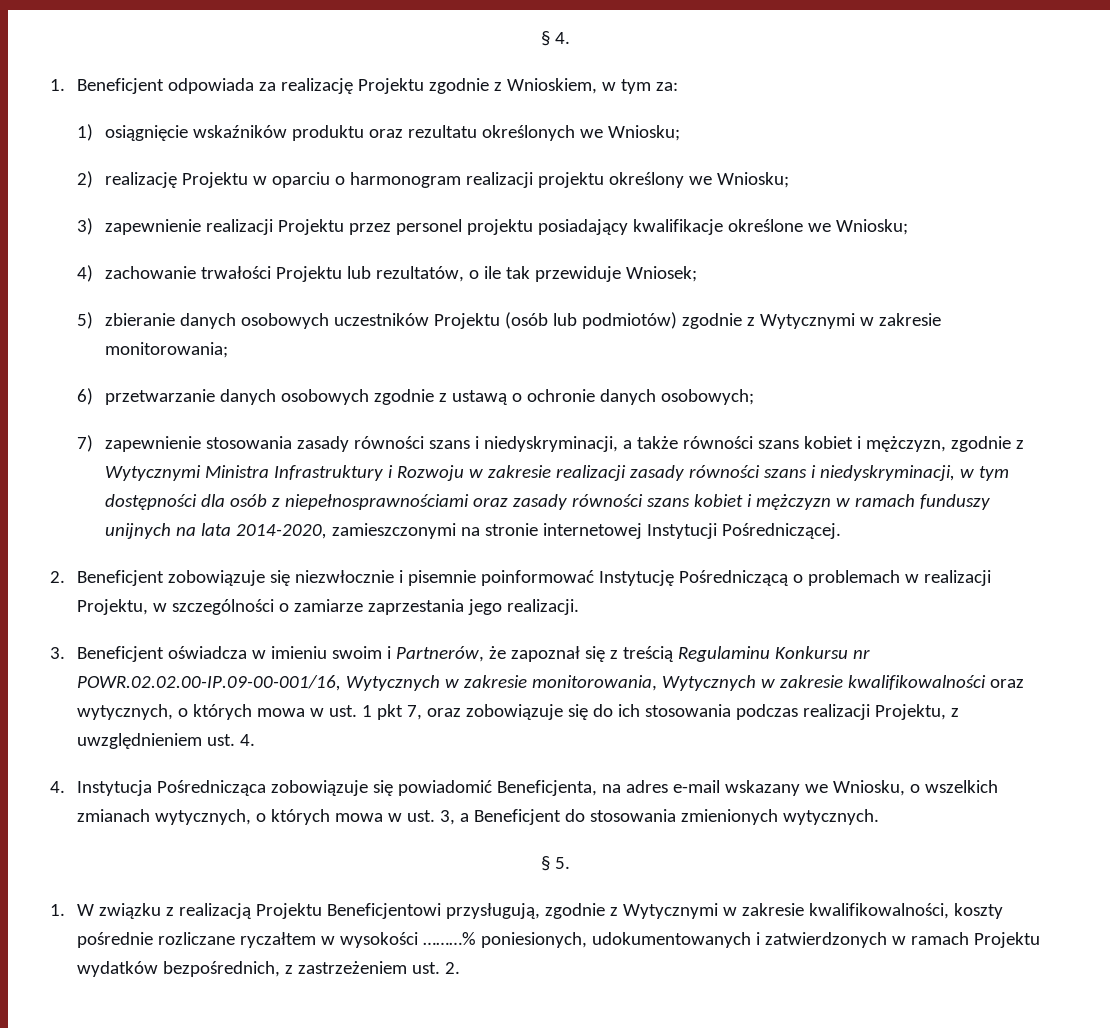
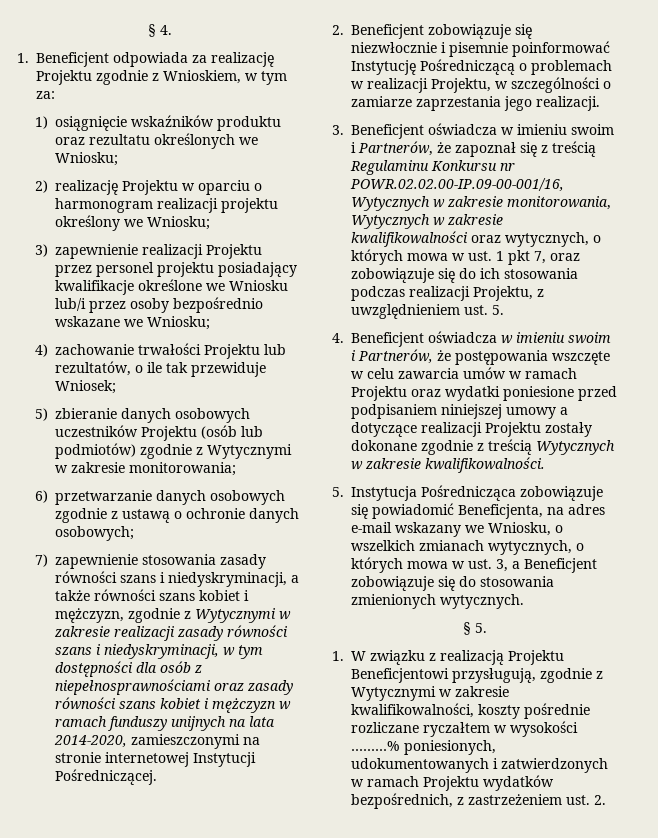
- 3) zapewnienie realizacji Projektu przez personel projektu posiadający kwalifikacje określone we Wniosku;
+ 3) zapewnienie realizacji Projektu przez personel projektu posiadający kwalifikacje określone we Wniosku lub/i przez osoby bezpośrednio wskazane we Wniosku;
- 7) zapewnienie stosowania zasady równości szans i niedyskryminacji, a także równości szans kobiet i mężczyzn, zgodnie z Wytycznymi Ministra Infrastruktury i Rozwoju w zakresie realizacji zasady równości szans i niedyskryminacji, w tym dostępności dla osób z niepełnosprawnościami oraz zasady równości szans kobiet i mężczyzn w ramach funduszy unijnych na lata 2014-2020, zamieszczonymi na stronie internetowej Instytucji Pośredniczącej.
+ 7) zapewnienie stosowania zasady równości szans i niedyskryminacji, a także równości szans kobiet i mężczyzn, zgodnie z Wytycznymi w zakresie realizacji zasady równości szans i niedyskryminacji, w tym dostępności dla osób z niepełnosprawnościami oraz zasady równości szans kobiet i mężczyzn w ramach funduszy unijnych na lata 2014-2020, zamieszczonymi na stronie internetowej Instytucji Pośredniczącej.
- 3. Beneficjent oświadcza w imieniu swoim i Partnerów, że zapoznał się z treścią Regulaminu Konkursu nr POWR.02.02.00-IP.09-00-001/16, Wytycznych w zakresie monitorowania, Wytycznych w zakresie kwalifikowalności oraz wytycznych, o których mowa w ust. 1 pkt 7, oraz zobowiązuje się do ich stosowania podczas realizacji Projektu, z uwzględnieniem ust. 4.
- 4. Instytucja Pośrednicząca zobowiązuje się powiadomić Beneficjenta, na adres e-mail wskazany we Wniosku, o wszelkich zmianach wytycznych, o których mowa w ust. 3, a Beneficjent do stosowania zmienionych wytycznych.
+ 3. Beneficjent oświadcza w imieniu swoim i Partnerów, że zapoznał się z treścią Regulaminu Konkursu nr POWR.02.02.00-IP.09-00-001/16, Wytycznych w zakresie monitorowania, Wytycznych w zakresie kwalifikowalności oraz wytycznych, o których mowa w ust. 1 pkt 7, oraz zobowiązuje się do ich stosowania podczas realizacji Projektu, z uwzględnieniem ust. 5.
+ 4. Beneficjent oświadcza w imieniu swoim i Partnerów, że postępowania wszczęte w celu zawarcia umów w ramach Projektu oraz wydatki poniesione przed podpisaniem niniejszej umowy a dotyczące realizacji Projektu zostały dokonane zgodnie z treścią Wytycznych w zakresie kwalifikowalności.
+ 5. Instytucja Pośrednicząca zobowiązuje się powiadomić Beneficjenta, na adres e-mail wskazany we Wniosku, o wszelkich zmianach wytycznych, o których mowa w ust. 3, a Beneficjent zobowiązuje się do stosowania zmienionych wytycznych.

